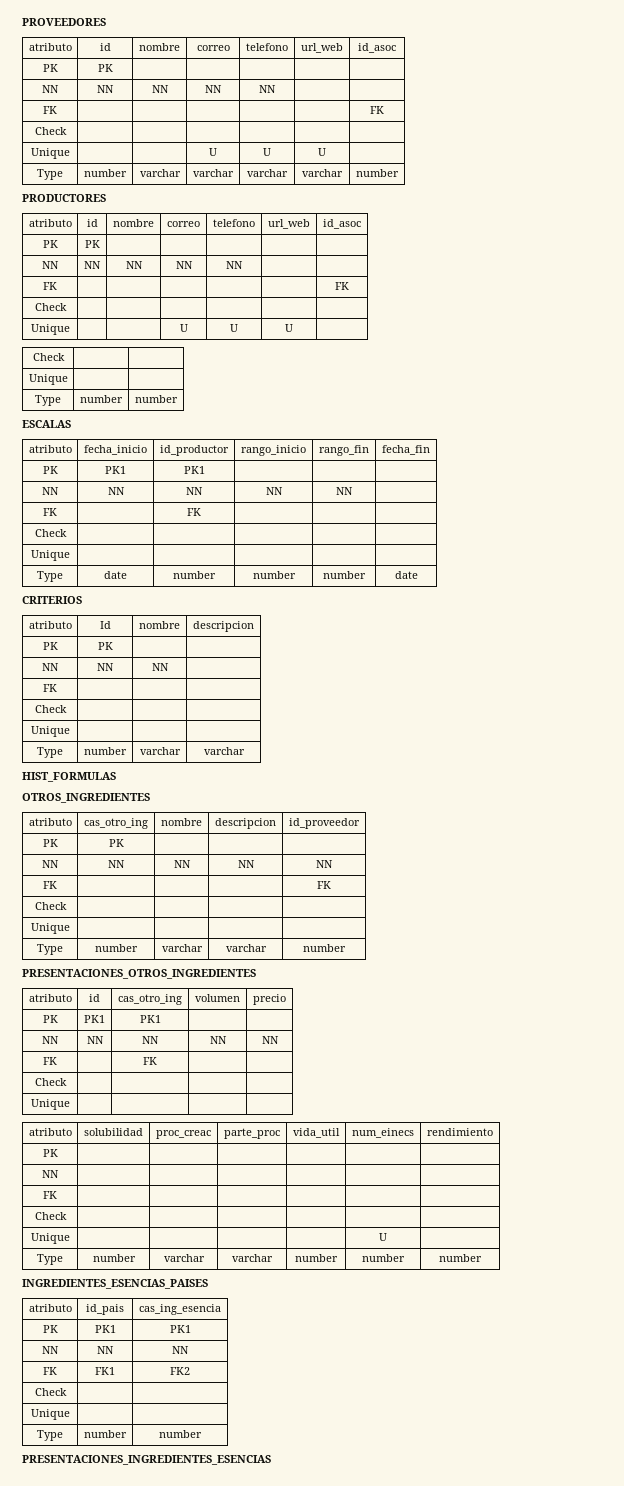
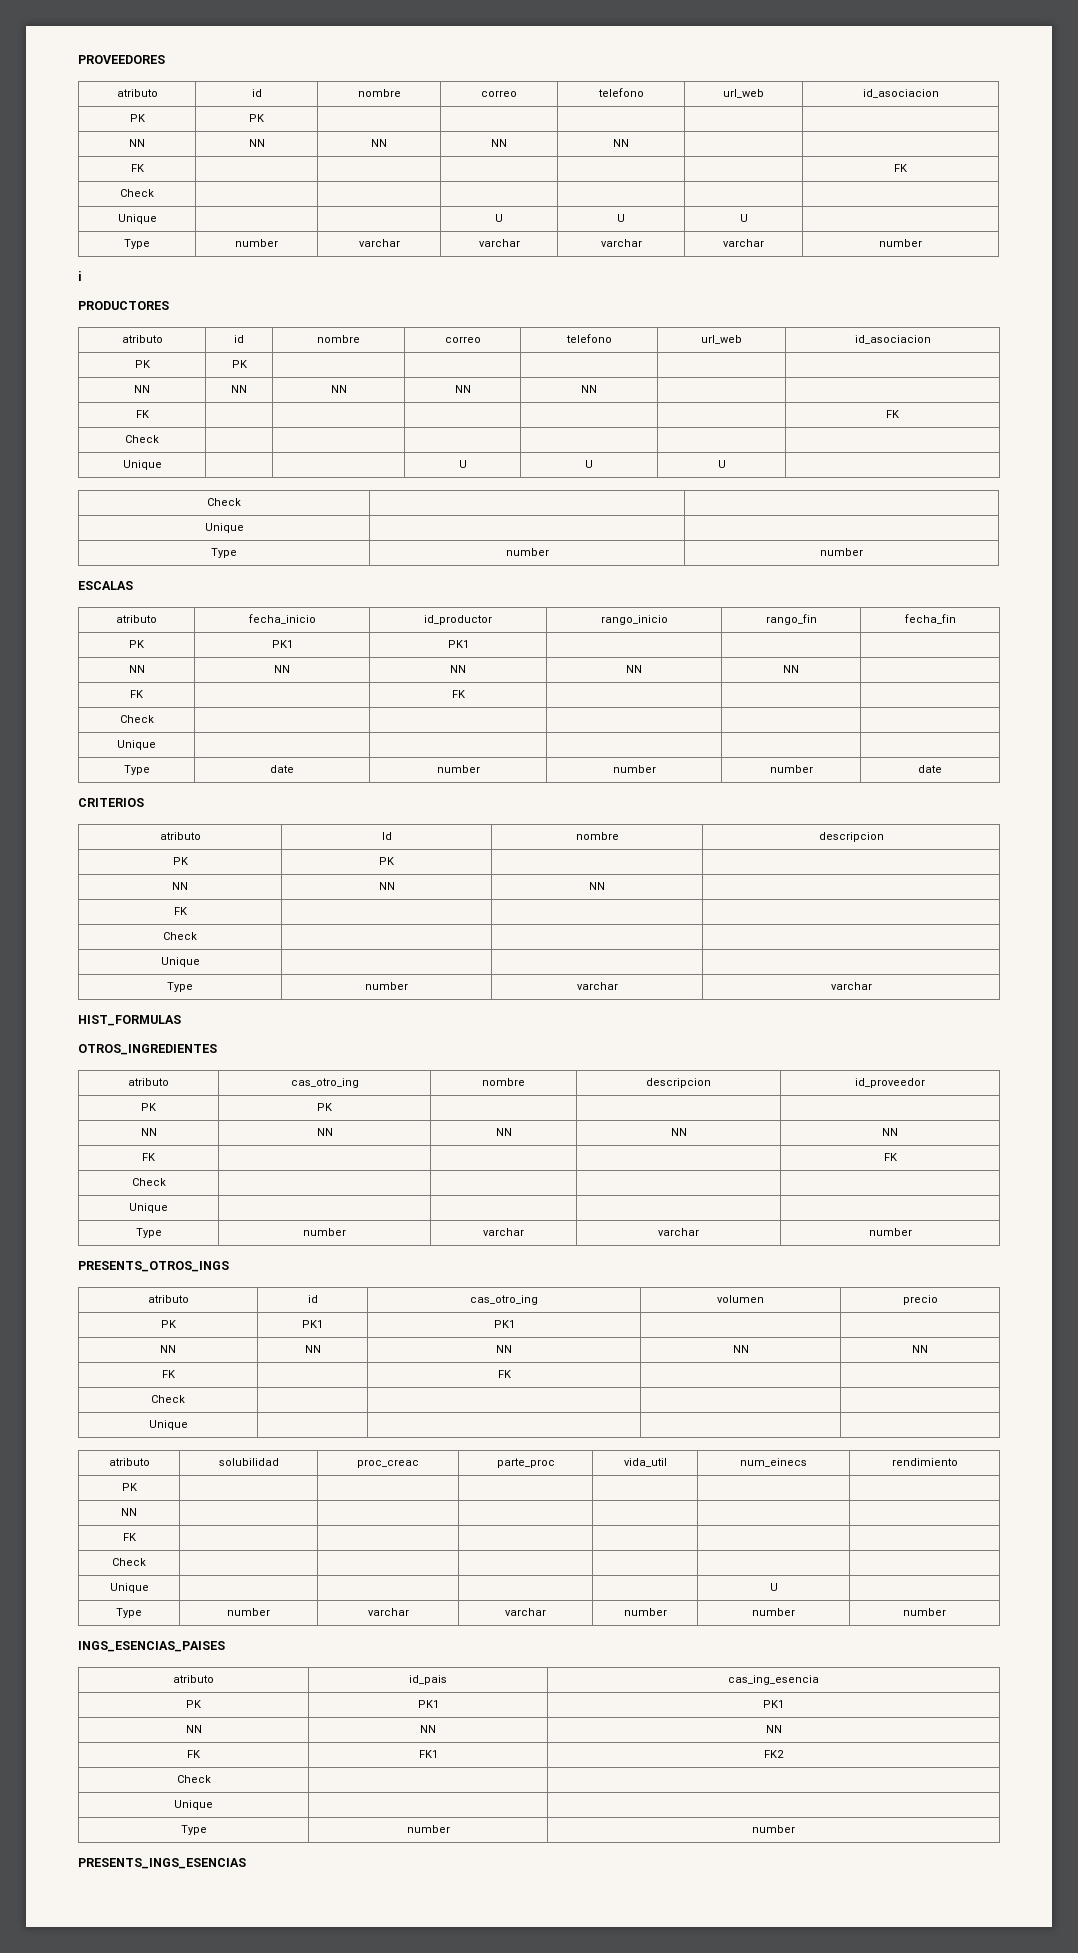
  PROVEEDORES
- atributo | id | nombre | correo | telefono | url_web | id_asoc
+ atributo | id | nombre | correo | telefono | url_web | id_asociacion
+ i
  PRODUCTORES
- atributo | id | nombre | correo | telefono | url_web | id_asoc
+ atributo | id | nombre | correo | telefono | url_web | id_asociacion
- PRESENTACIONES_OTROS_INGREDIENTES
+ PRESENTS_OTROS_INGS
- INGREDIENTES_ESENCIAS_PAISES
+ INGS_ESENCIAS_PAISES
- PRESENTACIONES_INGREDIENTES_ESENCIAS
+ PRESENTS_INGS_ESENCIAS

